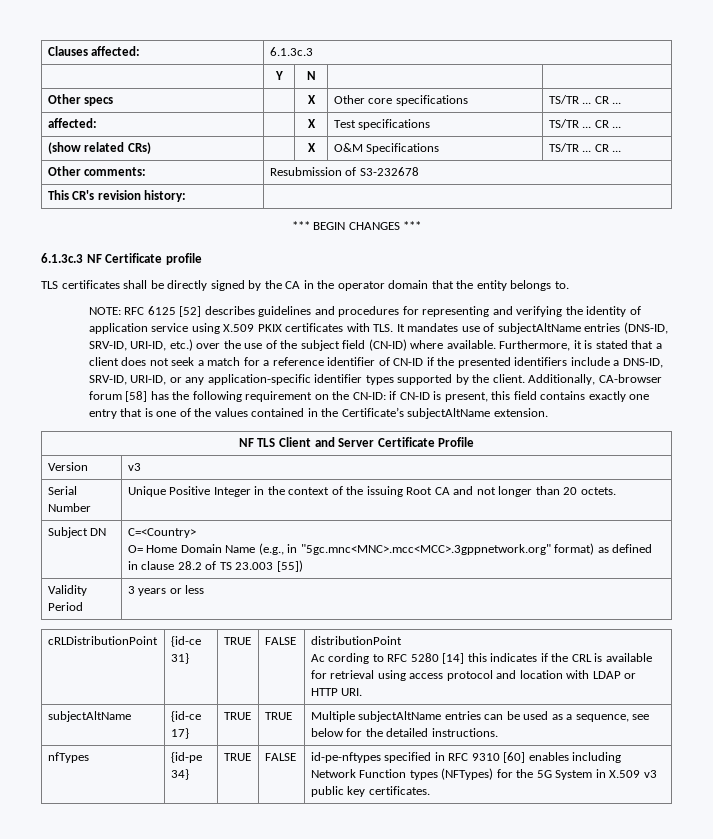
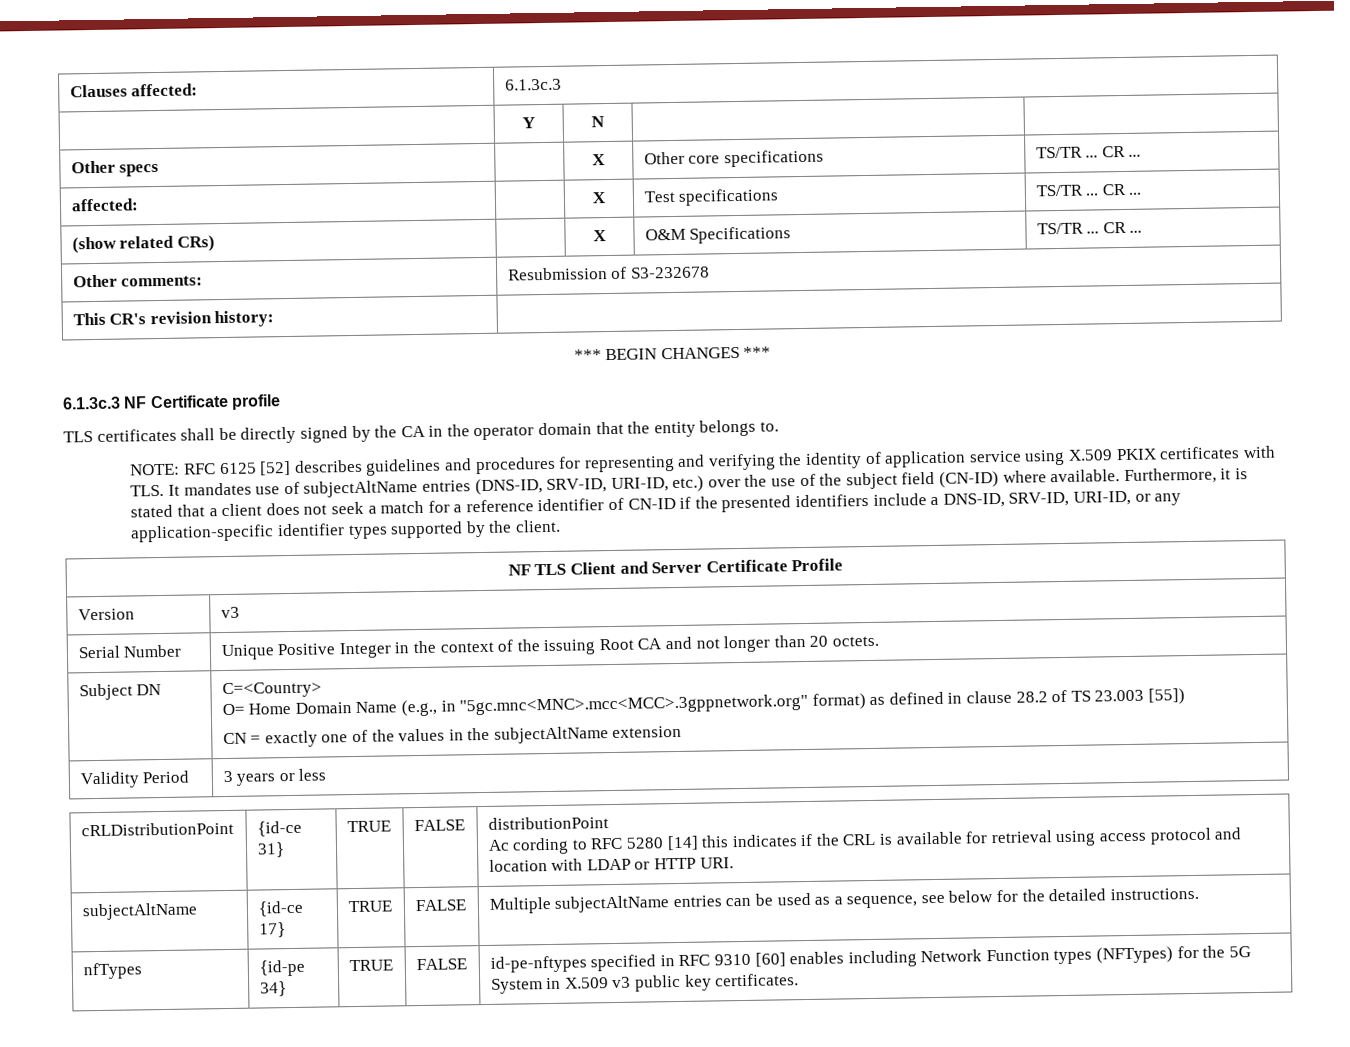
- Additionally, CA-browser forum [58] has the following requirement on the CN-ID: if CN-ID is present, this field contains exactly one entry that is one of the values contained in the Certificate’s subjectAltName extension.
  Subject DN | C=<Country>
  O= Home Domain Name (e.g., in "5gc.mnc<MNC>.mcc<MCC>.3gppnetwork.org" format) as defined in clause 28.2 of TS 23.003 [55])
+ CN = exactly one of the values in the subjectAltName extension
- subjectAltName | {id-ce 17} | TRUE | TRUE | Multiple subjectAltName entries can be used as a sequence, see below for the detailed instructions.
+ subjectAltName | {id-ce 17} | TRUE | FALSE | Multiple subjectAltName entries can be used as a sequence, see below for the detailed instructions.

